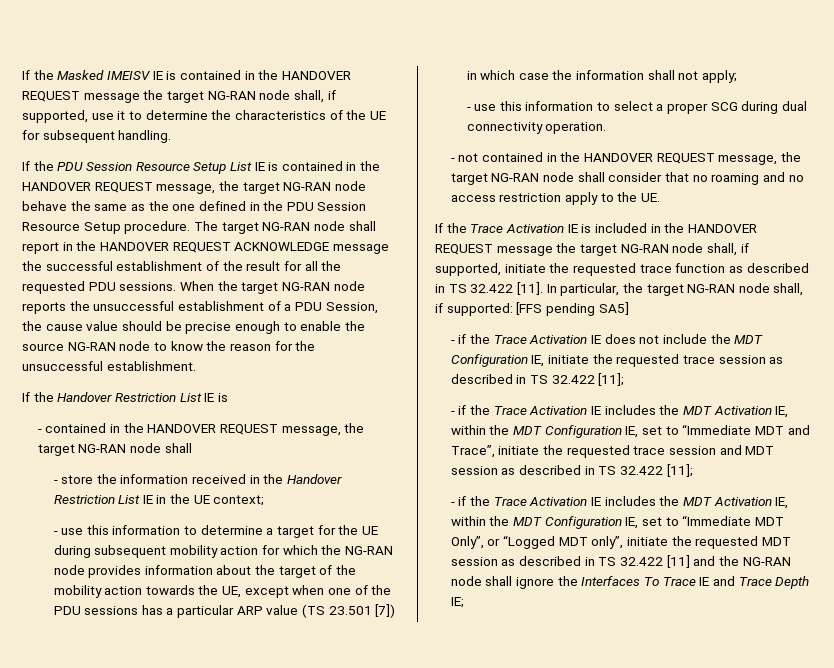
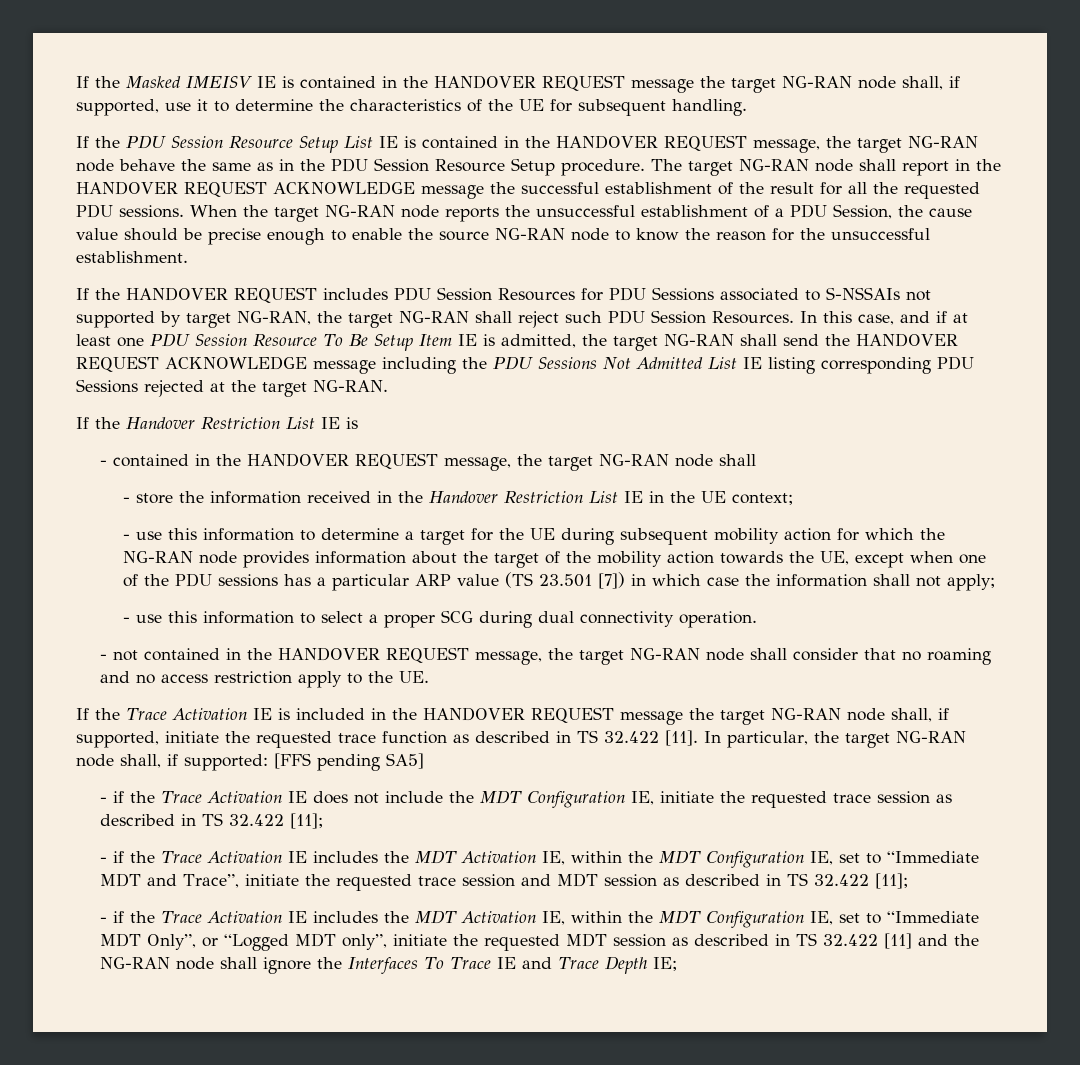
- If the PDU Session Resource Setup List IE is contained in the HANDOVER REQUEST message, the target NG-RAN node behave the same as the one defined in the PDU Session Resource Setup procedure.
+ If the PDU Session Resource Setup List IE is contained in the HANDOVER REQUEST message, the target NG-RAN node behave the same as in the PDU Session Resource Setup procedure.
+ If the HANDOVER REQUEST includes PDU Session Resources for PDU Sessions associated to S-NSSAIs not supported by target NG-RAN, the target NG-RAN shall reject such PDU Session Resources. In this case, and if at least one PDU Session Resource To Be Setup Item IE is admitted, the target NG-RAN shall send the HANDOVER REQUEST ACKNOWLEDGE message including the PDU Sessions Not Admitted List IE listing corresponding PDU Sessions rejected at the target NG-RAN.

